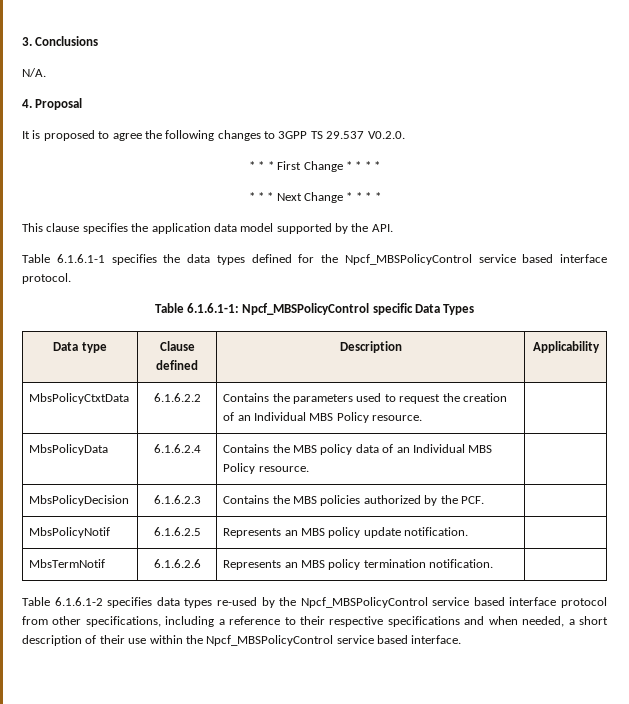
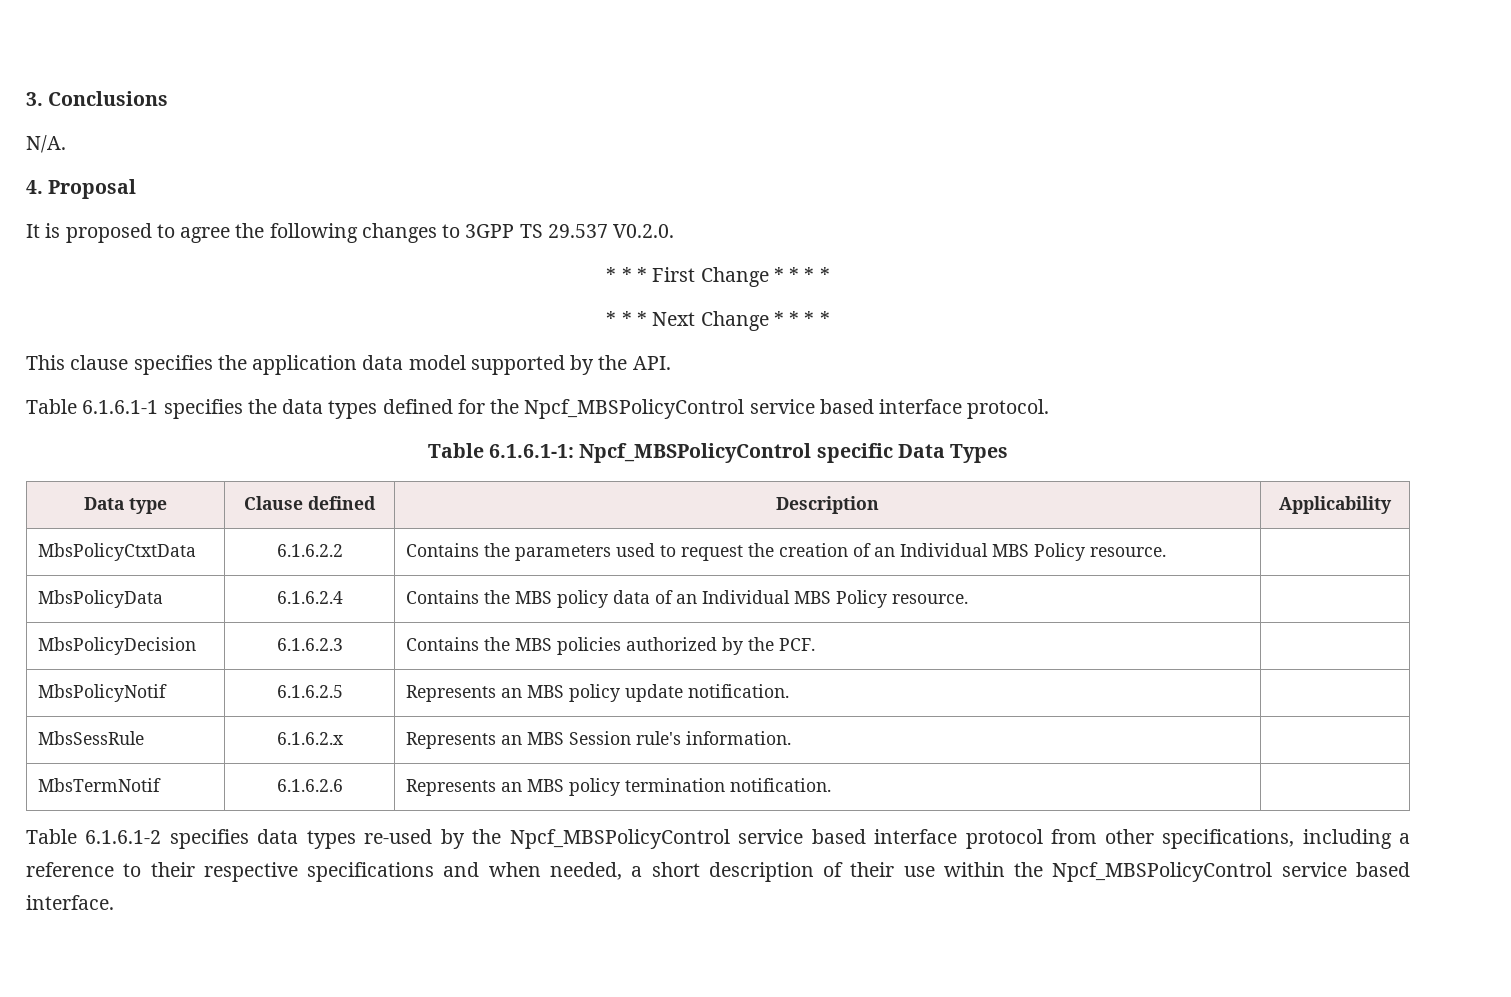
+ MbsSessRule | 6.1.6.2.x | Represents an MBS Session rule's information. |

